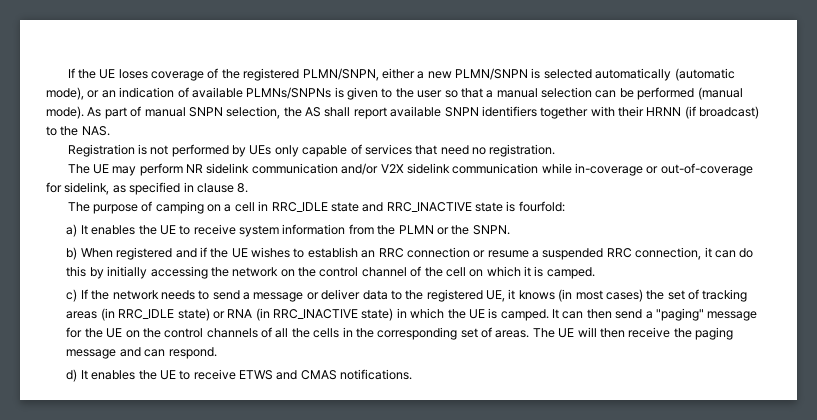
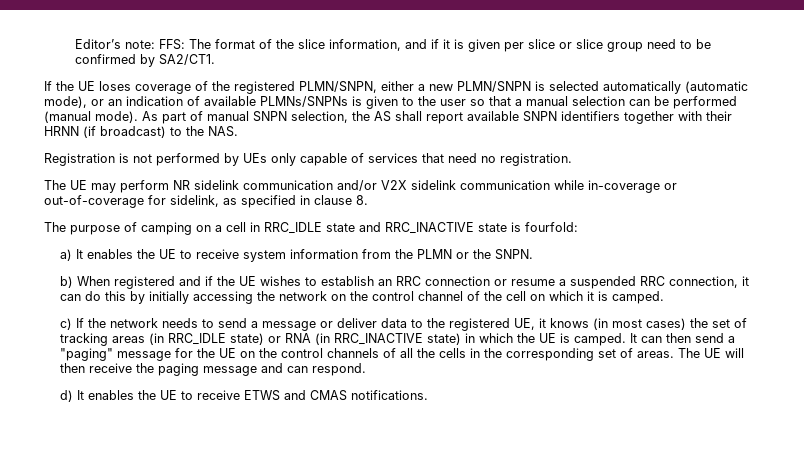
+ Editor’s note: FFS: The format of the slice information, and if it is given per slice or slice group need to be confirmed by SA2/CT1.

